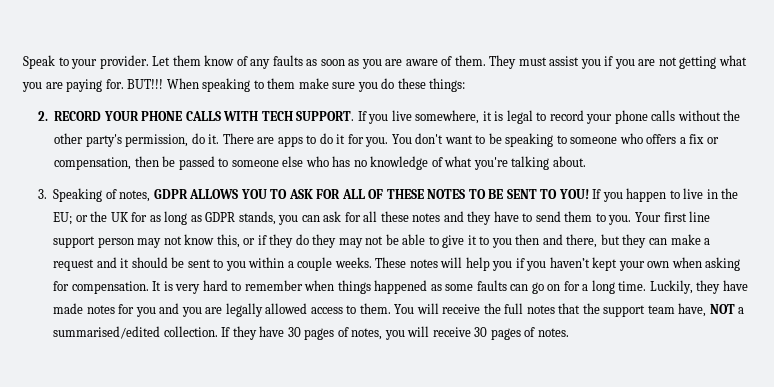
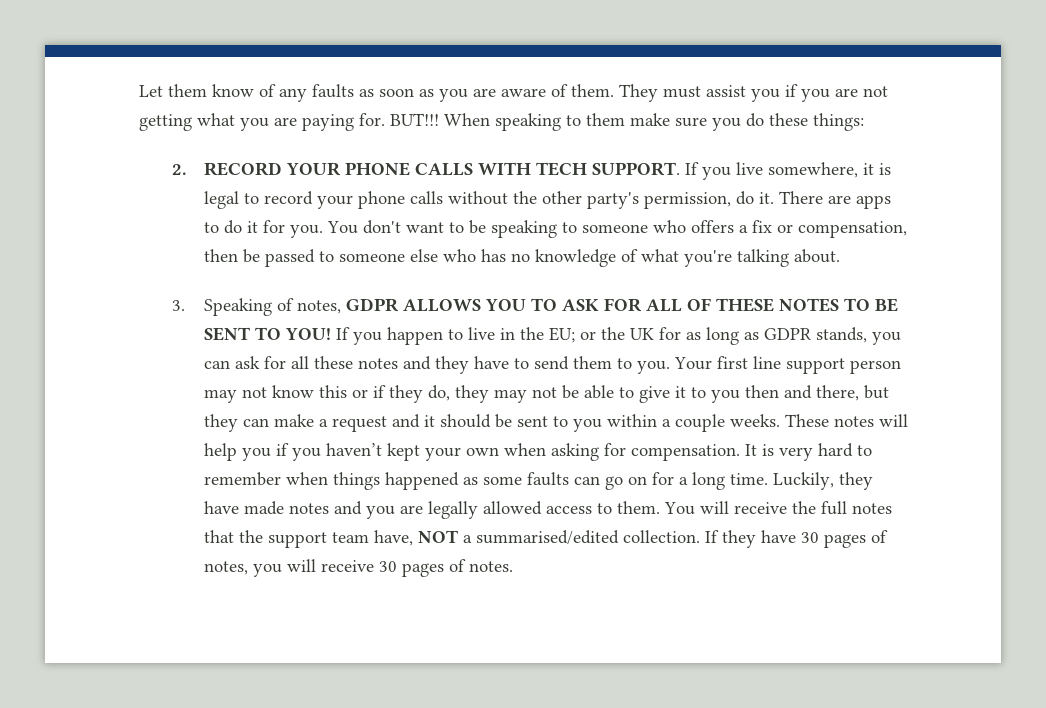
- Speak to your provider.
- Your first line support person may not know this, or if they do they may not be able to give it to you then and there, but they can make a request and it should be sent to you within a couple weeks.
+ Your first line support person may not know this or if they do, they may not be able to give it to you then and there, but they can make a request and it should be sent to you within a couple weeks.
- Luckily, they have made notes for you and you are legally allowed access to them.
+ Luckily, they have made notes and you are legally allowed access to them.

